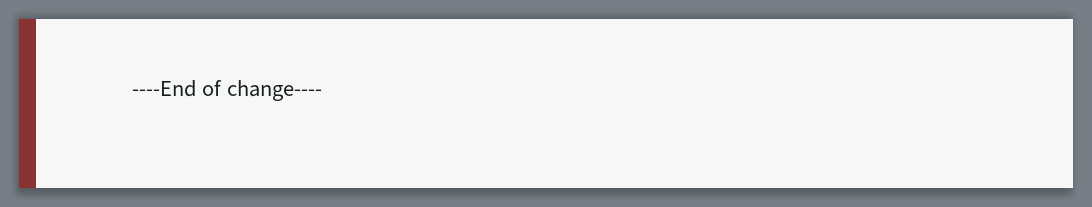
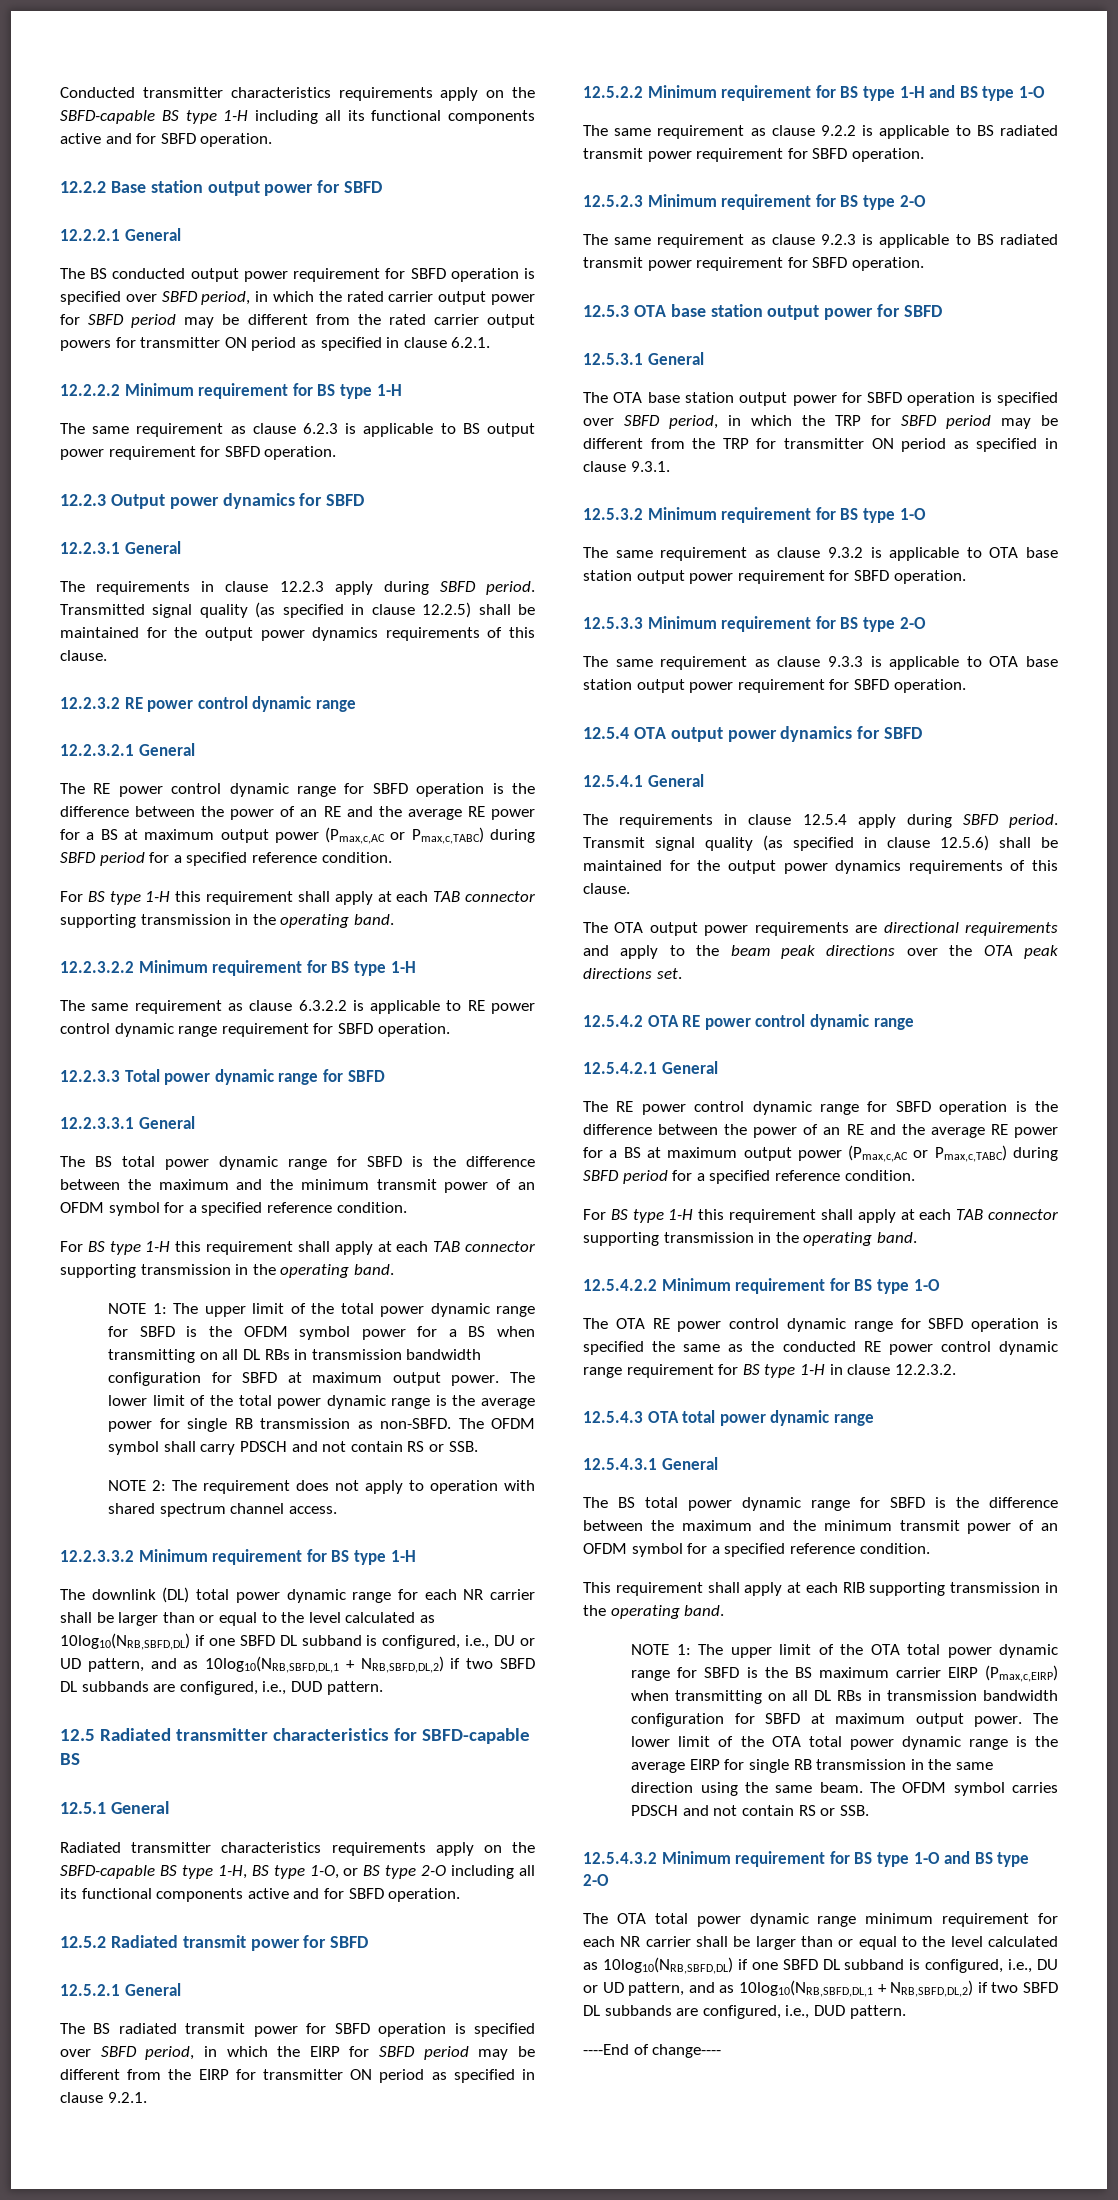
+ Conducted transmitter characteristics requirements apply on the SBFD-capable BS type 1-H including all its functional components active and for SBFD operation.
+ 12.2.2 Base station output power for SBFD
+ 12.2.2.1 General
+ The BS conducted output power requirement for SBFD operation is specified over SBFD period, in which the rated carrier output power for SBFD period may be different from the rated carrier output powers for transmitter ON period as specified in clause 6.2.1.
+ 12.2.2.2 Minimum requirement for BS type 1-H
+ The same requirement as clause 6.2.3 is applicable to BS output power requirement for SBFD operation.
+ 12.2.3 Output power dynamics for SBFD
+ 12.2.3.1 General
+ The requirements in clause 12.2.3 apply during SBFD period. Transmitted signal quality (as specified in clause 12.2.5) shall be maintained for the output power dynamics requirements of this clause.
+ 12.2.3.2 RE power control dynamic range
+ 12.2.3.2.1 General
+ The RE power control dynamic range for SBFD operation is the difference between the power of an RE and the average RE power for a BS at maximum output power (Pmax,c,AC or Pmax,c,TABC) during SBFD period for a specified reference condition.
+ For BS type 1-H this requirement shall apply at each TAB connector supporting transmission in the operating band.
+ 12.2.3.2.2 Minimum requirement for BS type 1-H
+ The same requirement as clause 6.3.2.2 is applicable to RE power control dynamic range requirement for SBFD operation.
+ 12.2.3.3 Total power dynamic range for SBFD
+ 12.2.3.3.1 General
+ The BS total power dynamic range for SBFD is the difference between the maximum and the minimum transmit power of an OFDM symbol for a specified reference condition.
+ For BS type 1-H this requirement shall apply at each TAB connector supporting transmission in the operating band.
+ NOTE 1: The upper limit of the total power dynamic range for SBFD is the OFDM symbol power for a BS when transmitting on all DL RBs in transmission bandwidth configuration for SBFD at maximum output power. The lower limit of the total power dynamic range is the average power for single RB transmission as non-SBFD. The OFDM symbol shall carry PDSCH and not contain RS or SSB.
+ NOTE 2: The requirement does not apply to operation with shared spectrum channel access.
+ 12.2.3.3.2 Minimum requirement for BS type 1-H
+ The downlink (DL) total power dynamic range for each NR carrier shall be larger than or equal to the level calculated as 10log10(NRB,SBFD,DL) if one SBFD DL subband is configured, i.e., DU or UD pattern, and as 10log10(NRB,SBFD,DL,1 + NRB,SBFD,DL,2) if two SBFD DL subbands are configured, i.e., DUD pattern.
+ 12.5 Radiated transmitter characteristics for SBFD-capable BS
+ 12.5.1 General
+ Radiated transmitter characteristics requirements apply on the SBFD-capable BS type 1-H, BS type 1-O, or BS type 2-O including all its functional components active and for SBFD operation.
+ 12.5.2 Radiated transmit power for SBFD
+ 12.5.2.1 General
+ The BS radiated transmit power for SBFD operation is specified over SBFD period, in which the EIRP for SBFD period may be different from the EIRP for transmitter ON period as specified in clause 9.2.1.
+ 12.5.2.2 Minimum requirement for BS type 1-H and BS type 1-O
+ The same requirement as clause 9.2.2 is applicable to BS radiated transmit power requirement for SBFD operation.
+ 12.5.2.3 Minimum requirement for BS type 2-O
+ The same requirement as clause 9.2.3 is applicable to BS radiated transmit power requirement for SBFD operation.
+ 12.5.3 OTA base station output power for SBFD
+ 12.5.3.1 General
+ The OTA base station output power for SBFD operation is specified over SBFD period, in which the TRP for SBFD period may be different from the TRP for transmitter ON period as specified in clause 9.3.1.
+ 12.5.3.2 Minimum requirement for BS type 1-O
+ The same requirement as clause 9.3.2 is applicable to OTA base station output power requirement for SBFD operation.
+ 12.5.3.3 Minimum requirement for BS type 2-O
+ The same requirement as clause 9.3.3 is applicable to OTA base station output power requirement for SBFD operation.
+ 12.5.4 OTA output power dynamics for SBFD
+ 12.5.4.1 General
+ The requirements in clause 12.5.4 apply during SBFD period. Transmit signal quality (as specified in clause 12.5.6) shall be maintained for the output power dynamics requirements of this clause.
+ The OTA output power requirements are directional requirements and apply to the beam peak directions over the OTA peak directions set.
+ 12.5.4.2 OTA RE power control dynamic range
+ 12.5.4.2.1 General
+ The RE power control dynamic range for SBFD operation is the difference between the power of an RE and the average RE power for a BS at maximum output power (Pmax,c,AC or Pmax,c,TABC) during SBFD period for a specified reference condition.
+ For BS type 1-H this requirement shall apply at each TAB connector supporting transmission in the operating band.
+ 12.5.4.2.2 Minimum requirement for BS type 1-O
+ The OTA RE power control dynamic range for SBFD operation is specified the same as the conducted RE power control dynamic range requirement for BS type 1-H in clause 12.2.3.2.
+ 12.5.4.3 OTA total power dynamic range
+ 12.5.4.3.1 General
+ The BS total power dynamic range for SBFD is the difference between the maximum and the minimum transmit power of an OFDM symbol for a specified reference condition.
+ This requirement shall apply at each RIB supporting transmission in the operating band.
+ NOTE 1: The upper limit of the OTA total power dynamic range for SBFD is the BS maximum carrier EIRP (Pmax,c,EIRP) when transmitting on all DL RBs in transmission bandwidth configuration for SBFD at maximum output power. The lower limit of the OTA total power dynamic range is the average EIRP for single RB transmission in the same direction using the same beam. The OFDM symbol carries PDSCH and not contain RS or SSB.
+ 12.5.4.3.2 Minimum requirement for BS type 1-O and BS type 2-O
+ The OTA total power dynamic range minimum requirement for each NR carrier shall be larger than or equal to the level calculated as 10log10(NRB,SBFD,DL) if one SBFD DL subband is configured, i.e., DU or UD pattern, and as 10log10(NRB,SBFD,DL,1 + NRB,SBFD,DL,2) if two SBFD DL subbands are configured, i.e., DUD pattern.

